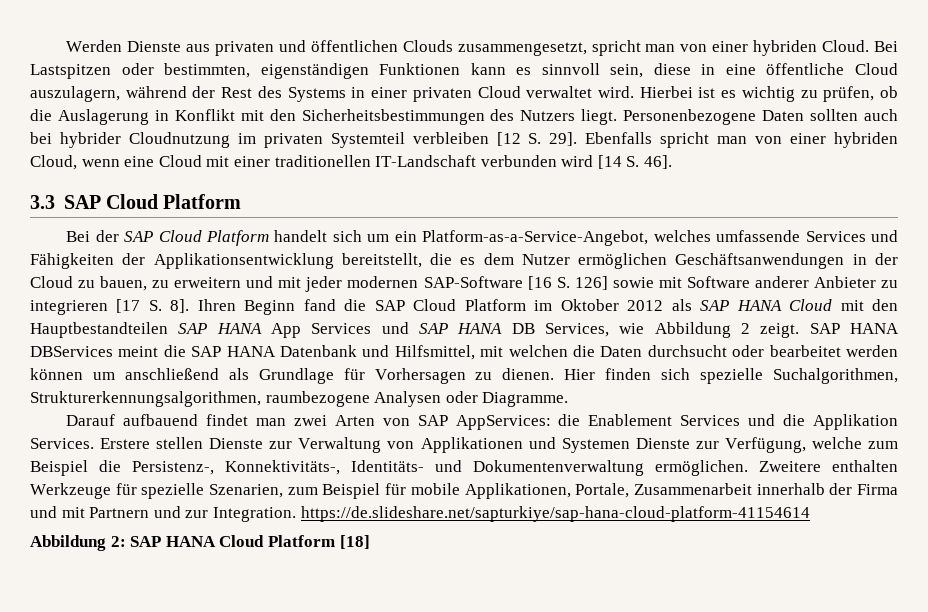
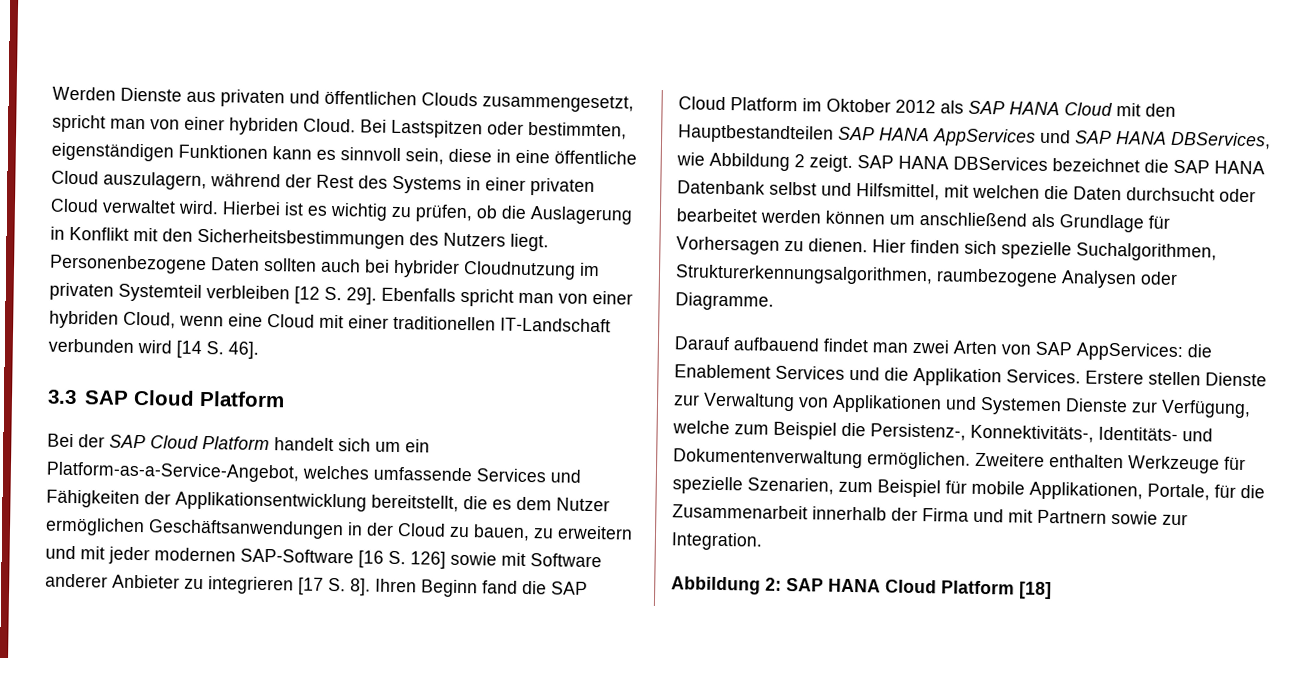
- Ihren Beginn fand die SAP Cloud Platform im Oktober 2012 als SAP HANA Cloud mit den Hauptbestandteilen SAP HANA App Services und SAP HANA DB Services, wie Abbildung 2 zeigt.
+ Ihren Beginn fand die SAP Cloud Platform im Oktober 2012 als SAP HANA Cloud mit den Hauptbestandteilen SAP HANA AppServices und SAP HANA DBServices, wie Abbildung 2 zeigt.
- SAP HANA DBServices meint die SAP HANA Datenbank und Hilfsmittel, mit welchen die Daten durchsucht oder bearbeitet werden können um anschließend als Grundlage für Vorhersagen zu dienen.
+ SAP HANA DBServices bezeichnet die SAP HANA Datenbank selbst und Hilfsmittel, mit welchen die Daten durchsucht oder bearbeitet werden können um anschließend als Grundlage für Vorhersagen zu dienen.
- Zweitere enthalten Werkzeuge für spezielle Szenarien, zum Beispiel für mobile Applikationen, Portale, Zusammenarbeit innerhalb der Firma und mit Partnern und zur Integration. https://de.slideshare.net/sapturkiye/sap-hana-cloud-platform-41154614
+ Zweitere enthalten Werkzeuge für spezielle Szenarien, zum Beispiel für mobile Applikationen, Portale, für die Zusammenarbeit innerhalb der Firma und mit Partnern sowie zur Integration.

